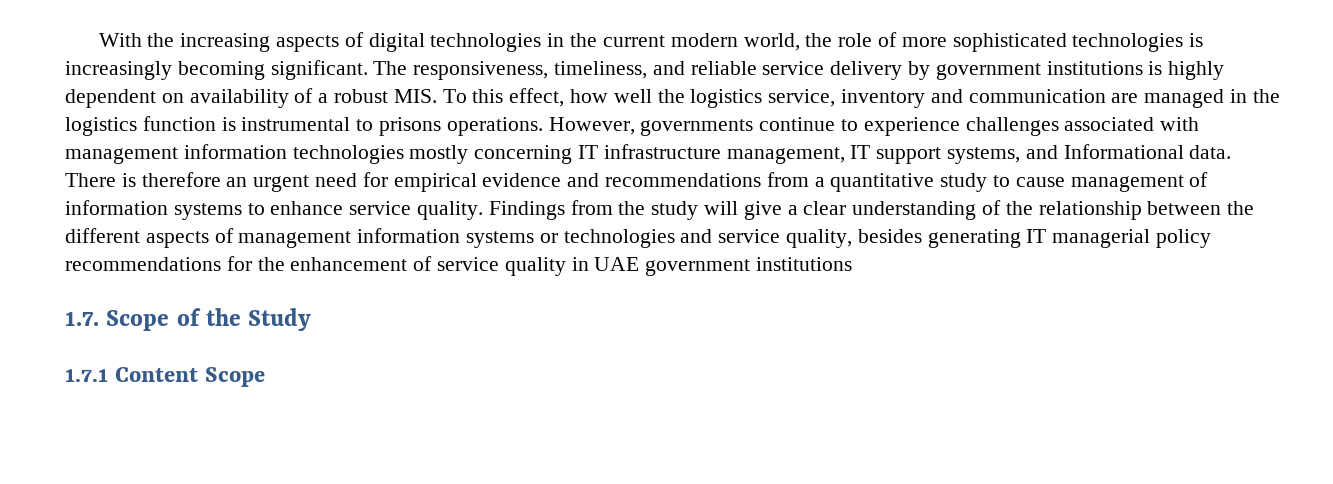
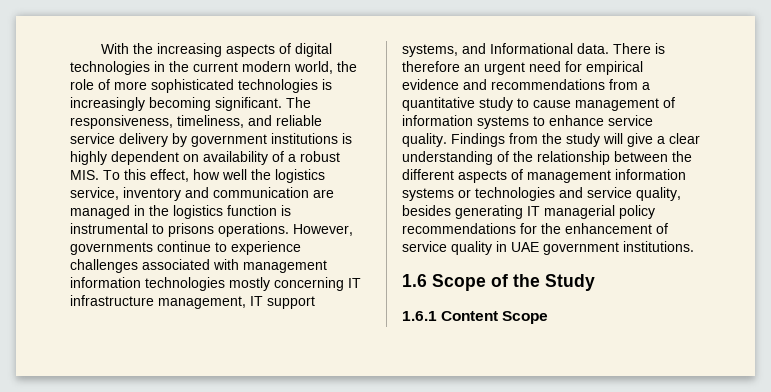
- Findings from the study will give a clear understanding of the relationship between the different aspects of management information systems or technologies and service quality, besides generating IT managerial policy recommendations for the enhancement of service quality in UAE government institutions
- 1.7. Scope of the Study
+ Findings from the study will give a clear understanding of the relationship between the different aspects of management information systems or technologies and service quality, besides generating IT managerial policy recommendations for the enhancement of service quality in UAE government institutions.
+ 1.6 Scope of the Study
- 1.7.1 Content Scope
+ 1.6.1 Content Scope

